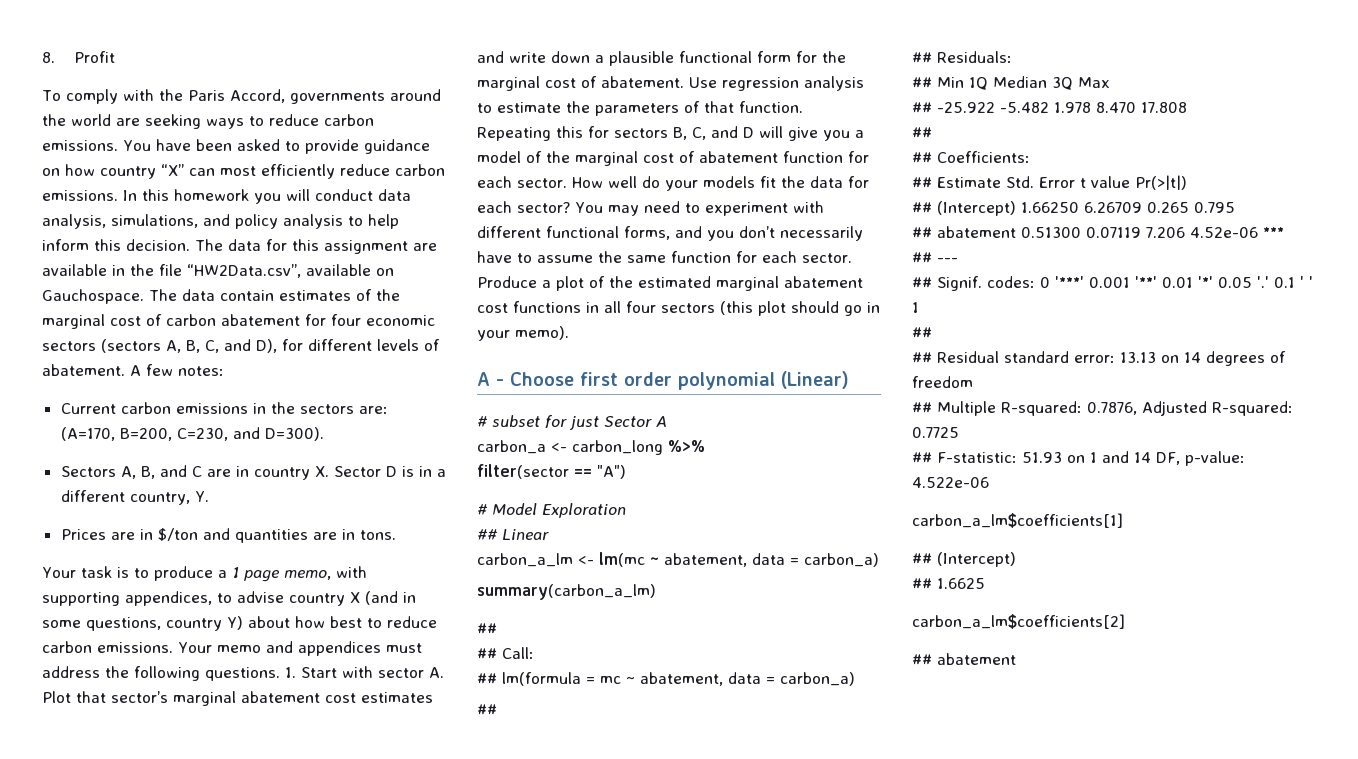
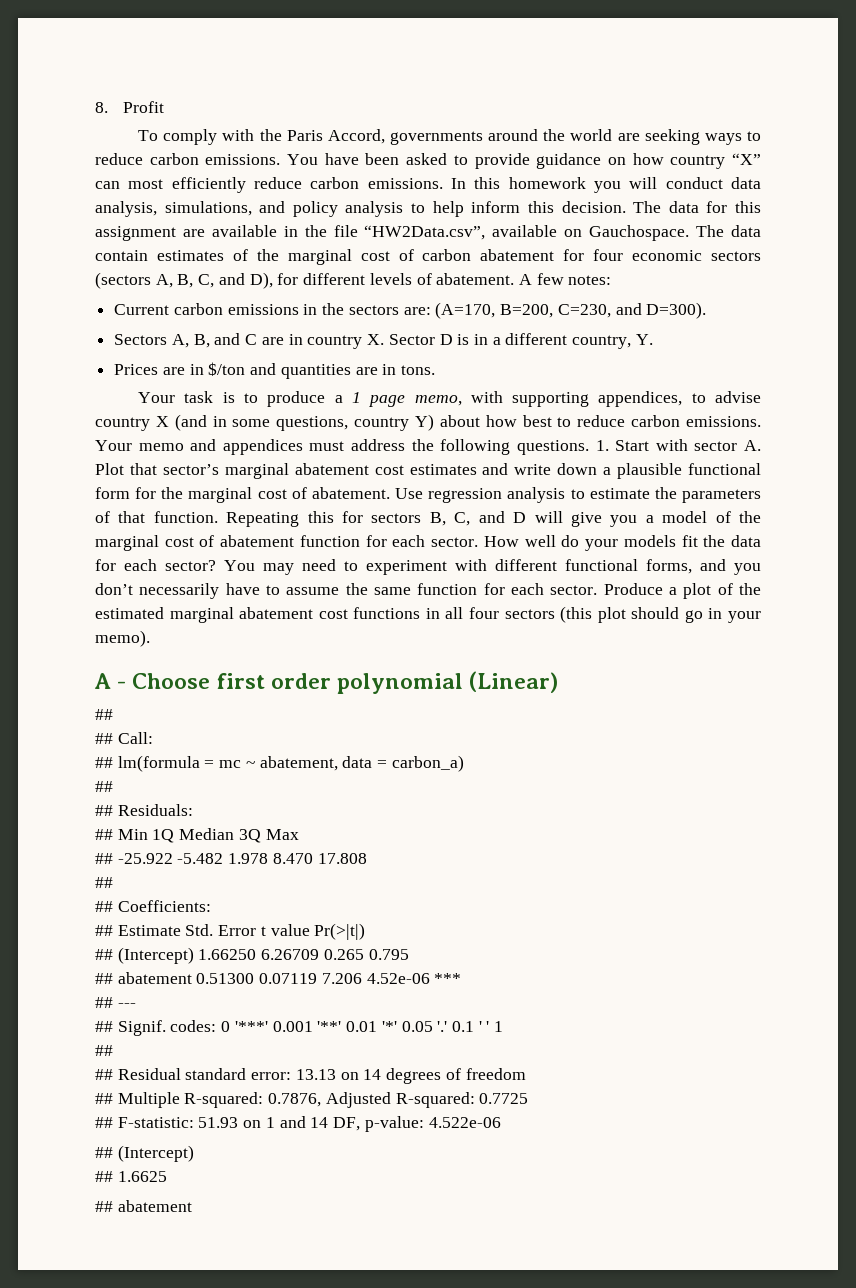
- # subset for just Sector A
- carbon_a <- carbon_long %>%
- filter(sector == "A")
- # Model Exploration
- ## Linear
- carbon_a_lm <- lm(mc ~ abatement, data = carbon_a)
- summary(carbon_a_lm)
- carbon_a_lm$coefficients[1]
- carbon_a_lm$coefficients[2]

